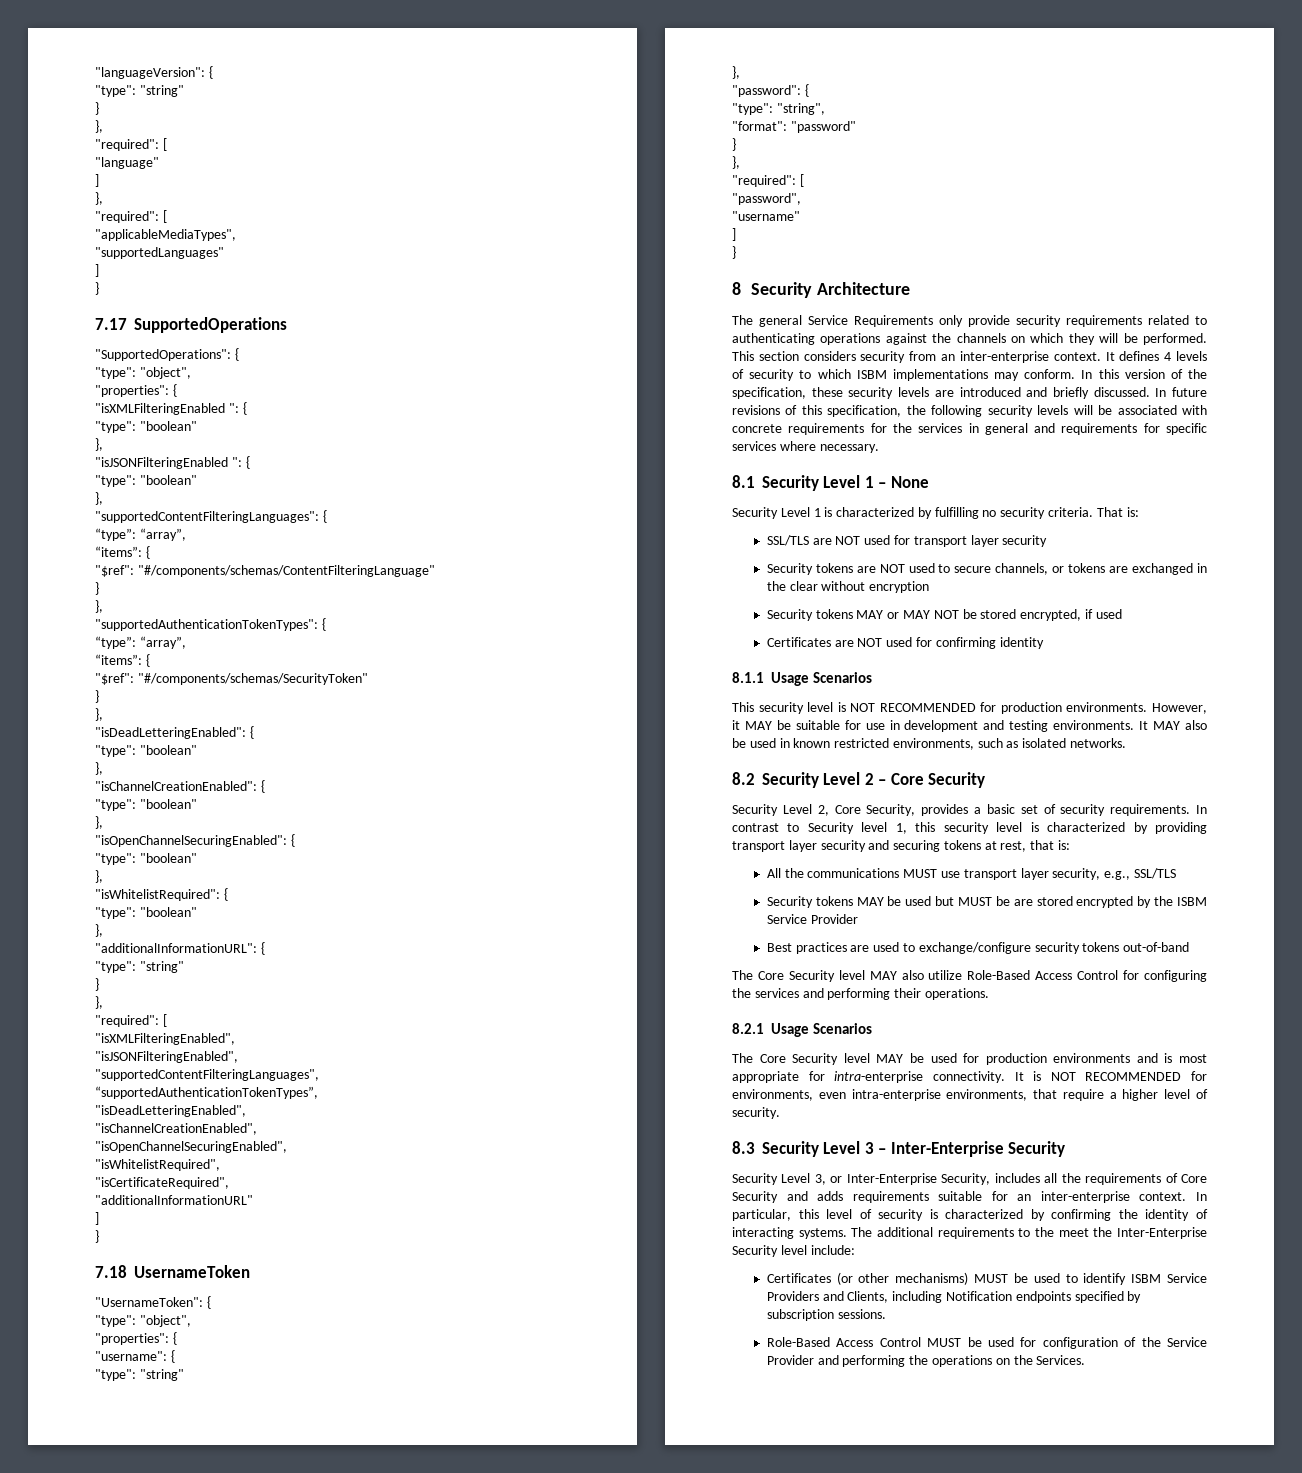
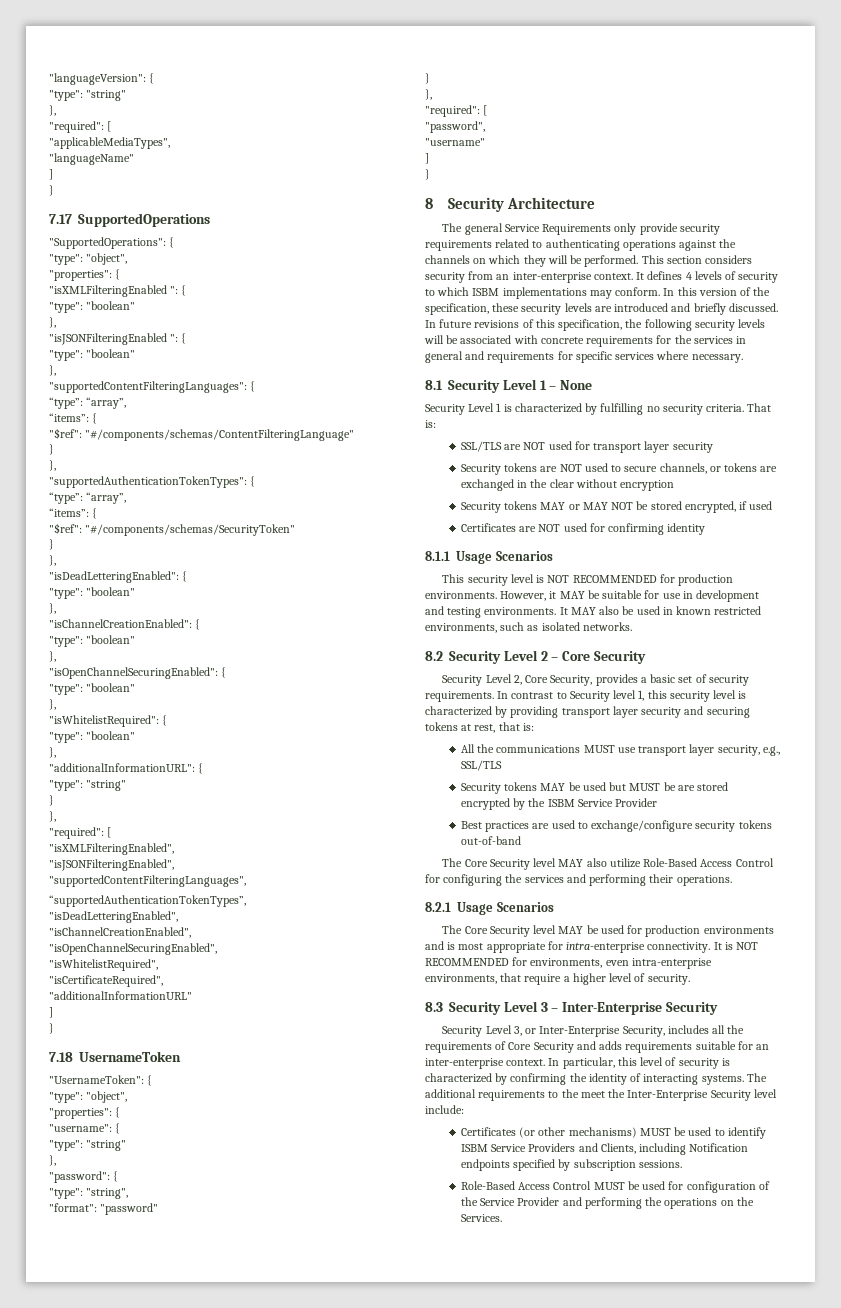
  "languageVersion": {
  "type": "string"
- }
- },
- "required": [
- "language"
- ]
- "supportedLanguages"
+ "languageName"

